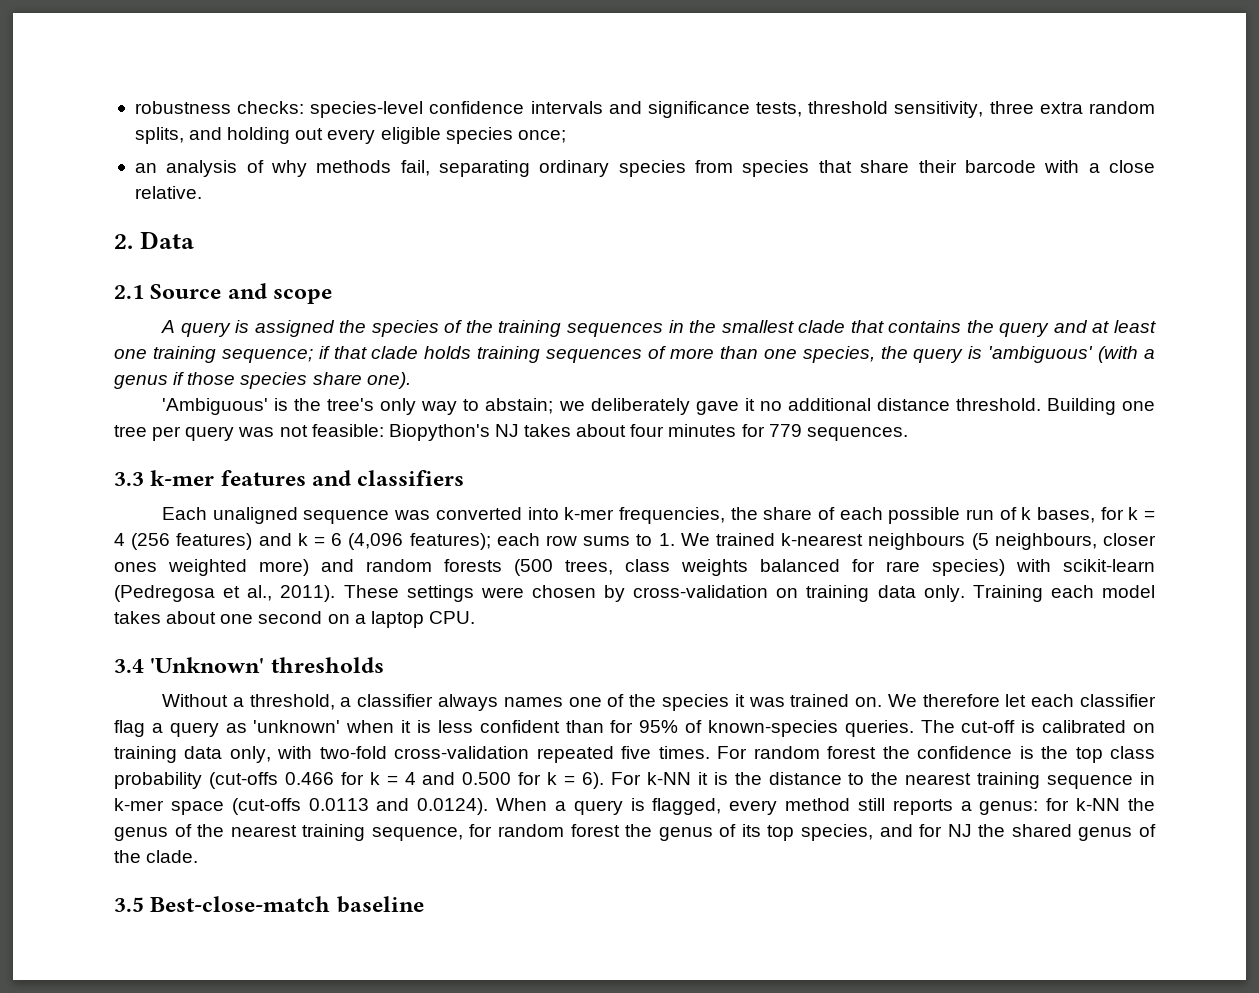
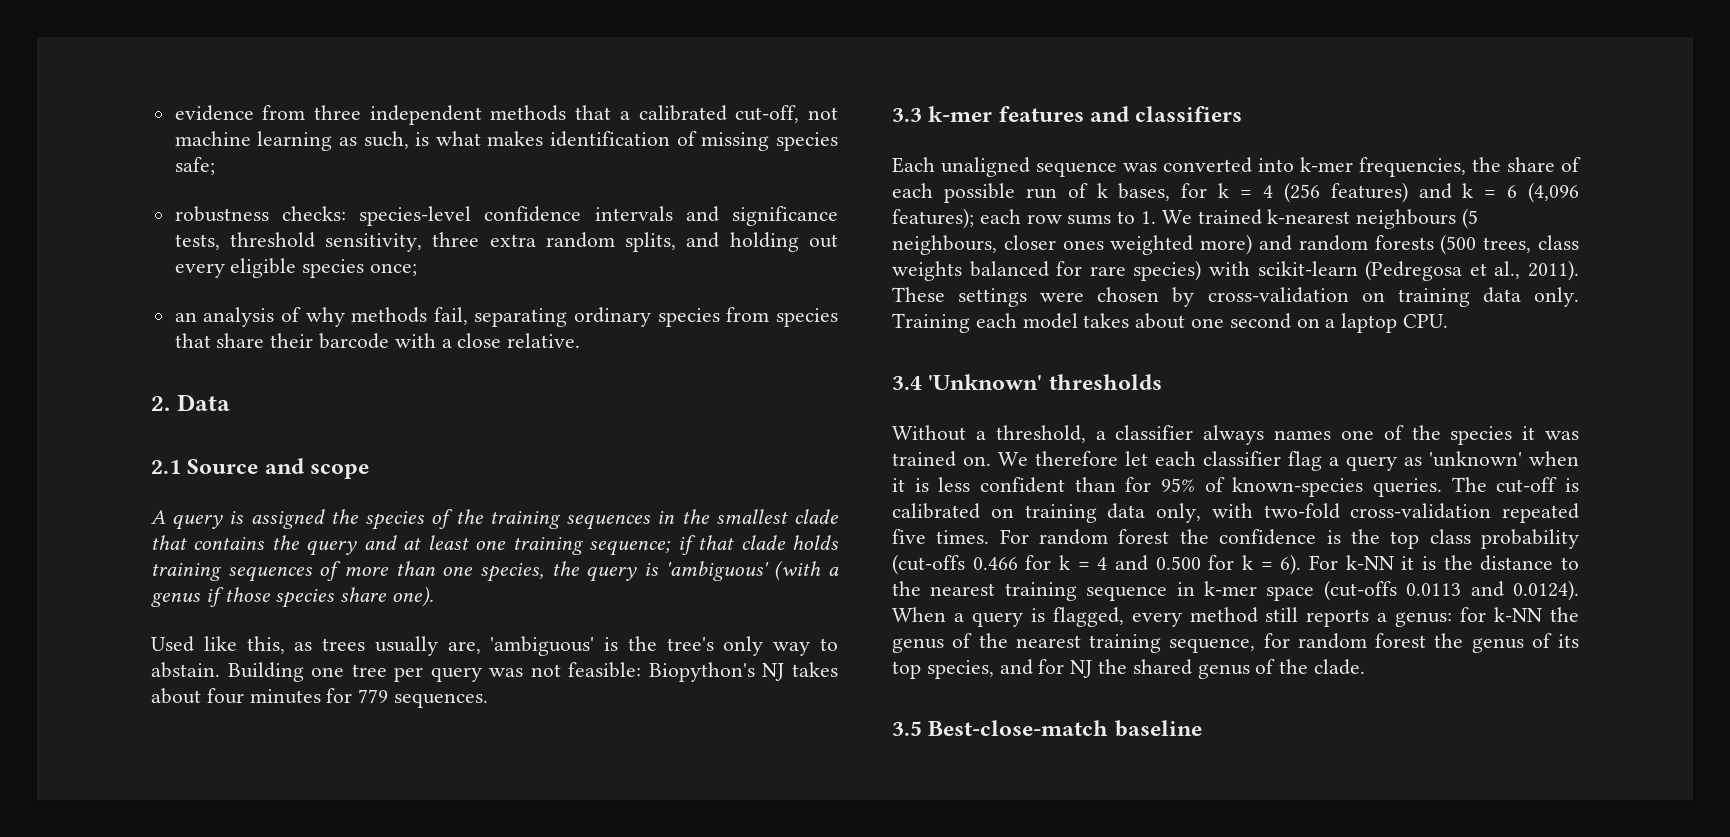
+ evidence from three independent methods that a calibrated cut-off, not machine learning as such, is what makes identification of missing species safe;
- 'Ambiguous' is the tree's only way to abstain; we deliberately gave it no additional distance threshold.
+ Used like this, as trees usually are, 'ambiguous' is the tree's only way to abstain.

